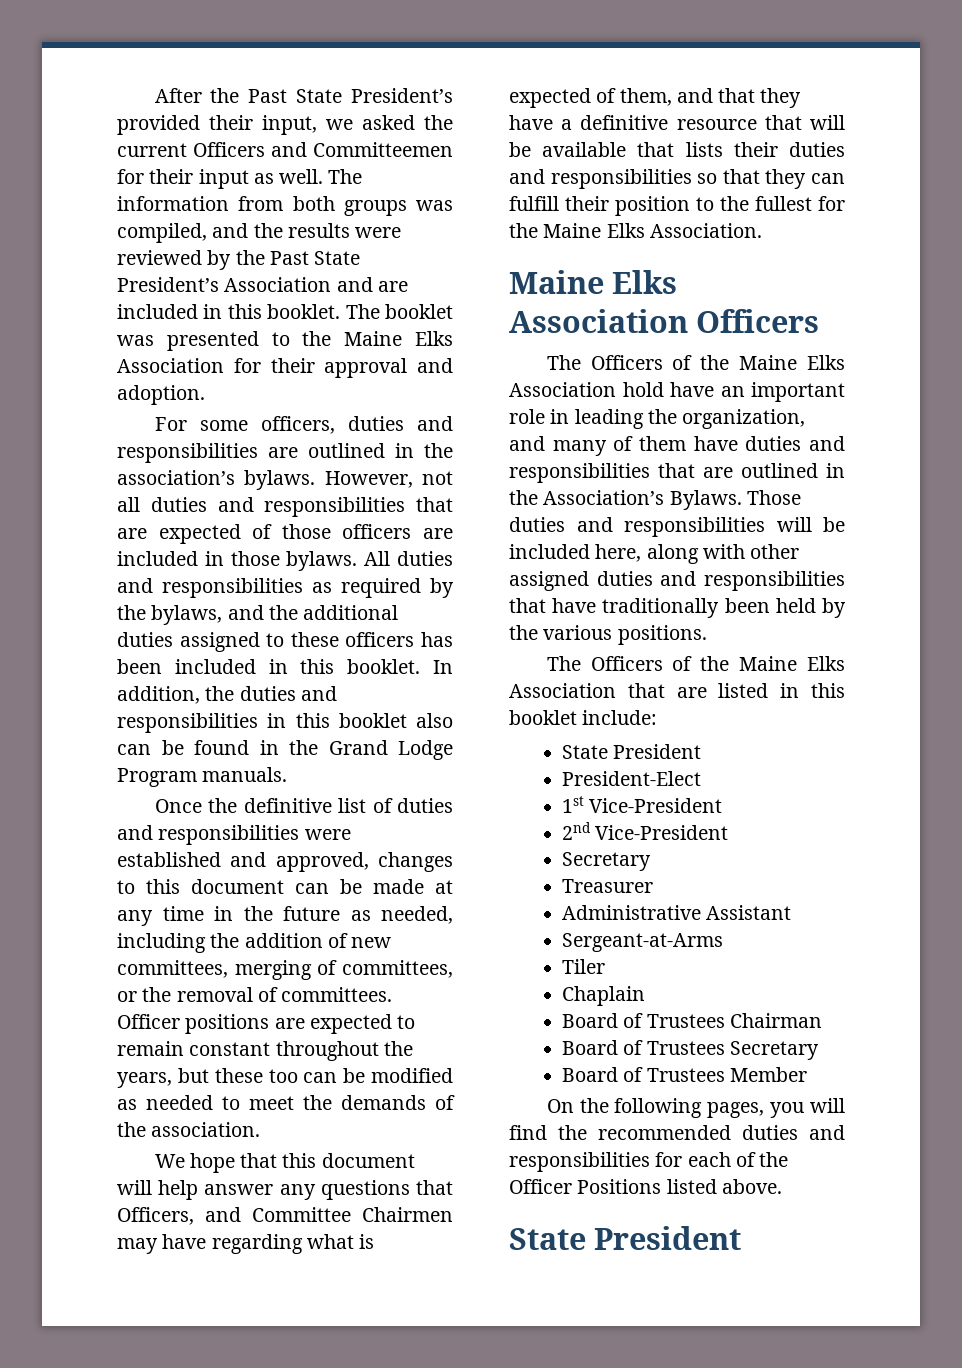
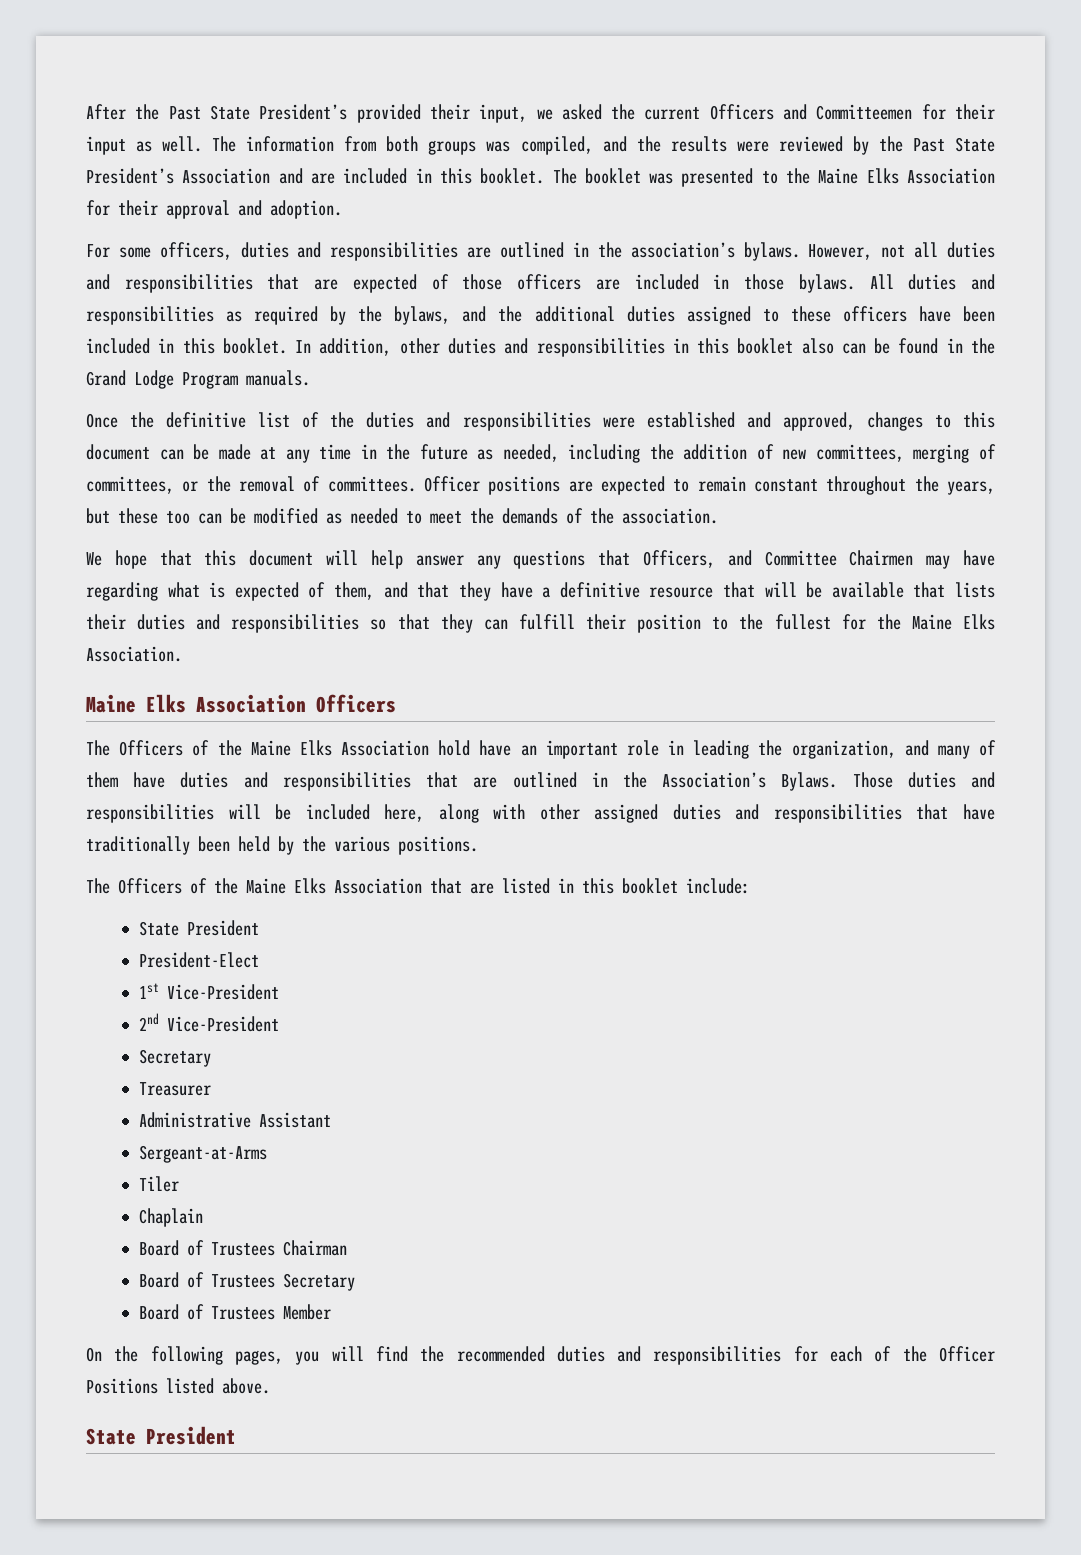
- All duties and responsibilities as required by the bylaws, and the additional duties assigned to these officers has been included in this booklet.
+ All duties and responsibilities as required by the bylaws, and the additional duties assigned to these officers have been included in this booklet.
- In addition, the duties and responsibilities in this booklet also can be found in the Grand Lodge Program manuals.
+ In addition, other duties and responsibilities in this booklet also can be found in the Grand Lodge Program manuals.
- Once the definitive list of duties and responsibilities were established and approved, changes to this document can be made at any time in the future as needed, including the addition of new committees, merging of committees, or the removal of committees.
+ Once the definitive list of the duties and responsibilities were established and approved, changes to this document can be made at any time in the future as needed, including the addition of new committees, merging of committees, or the removal of committees.

